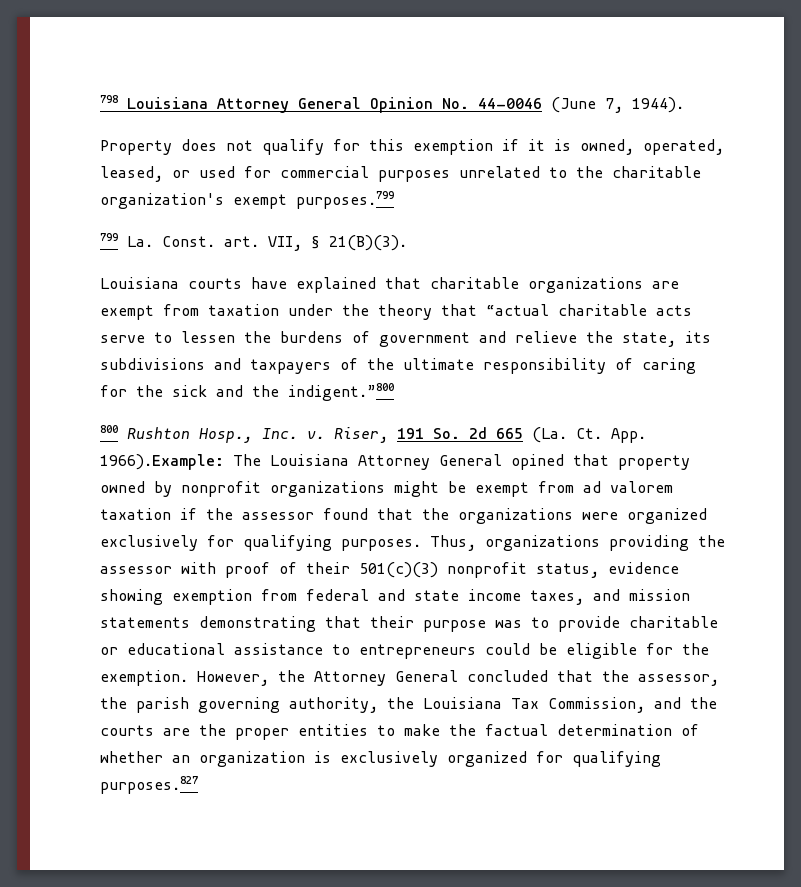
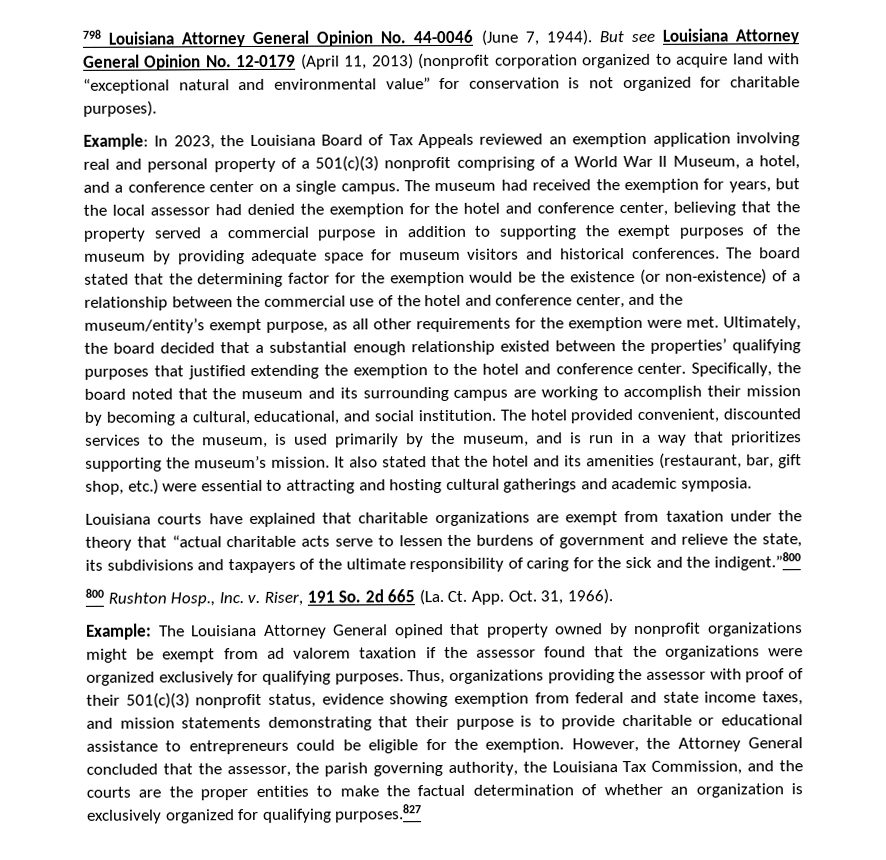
- 798 Louisiana Attorney General Opinion No. 44-0046 (June 7, 1944).
- Property does not qualify for this exemption if it is owned, operated, leased, or used for commercial purposes unrelated to the charitable organization's exempt purposes.799
- 799 La. Const. art. VII, § 21(B)(3).
+ 798 Louisiana Attorney General Opinion No. 44-0046 (June 7, 1944). But see Louisiana Attorney General Opinion No. 12-0179 (April 11, 2013) (nonprofit corporation organized to acquire land with “exceptional natural and environmental value” for conservation is not organized for charitable purposes).
+ Example: In 2023, the Louisiana Board of Tax Appeals reviewed an exemption application involving real and personal property of a 501(c)(3) nonprofit comprising of a World War II Museum, a hotel, and a conference center on a single campus. The museum had received the exemption for years, but the local assessor had denied the exemption for the hotel and conference center, believing that the property served a commercial purpose in addition to supporting the exempt purposes of the museum by providing adequate space for museum visitors and historical conferences. The board stated that the determining factor for the exemption would be the existence (or non-existence) of a relationship between the commercial use of the hotel and conference center, and the museum/entity’s exempt purpose, as all other requirements for the exemption were met. Ultimately, the board decided that a substantial enough relationship existed between the properties’ qualifying purposes that justified extending the exemption to the hotel and conference center. Specifically, the board noted that the museum and its surrounding campus are working to accomplish their mission by becoming a cultural, educational, and social institution. The hotel provided convenient, discounted services to the museum, is used primarily by the museum, and is run in a way that prioritizes supporting the museum’s mission. It also stated that the hotel and its amenities (restaurant, bar, gift shop, etc.) were essential to attracting and hosting cultural gatherings and academic symposia.
- Riser, 191 So. 2d 665 (La. Ct. App. 1966).Example: The Louisiana Attorney General opined that property owned by nonprofit organizations might be exempt from ad valorem taxation if the assessor found that the organizations were organized exclusively for qualifying purposes.
+ Riser, 191 So. 2d 665 (La. Ct. App. Oct. 31, 1966).
+ Example: The Louisiana Attorney General opined that property owned by nonprofit organizations might be exempt from ad valorem taxation if the assessor found that the organizations were organized exclusively for qualifying purposes.
- Thus, organizations providing the assessor with proof of their 501(c)(3) nonprofit status, evidence showing exemption from federal and state income taxes, and mission statements demonstrating that their purpose was to provide charitable or educational assistance to entrepreneurs could be eligible for the exemption.
+ Thus, organizations providing the assessor with proof of their 501(c)(3) nonprofit status, evidence showing exemption from federal and state income taxes, and mission statements demonstrating that their purpose is to provide charitable or educational assistance to entrepreneurs could be eligible for the exemption.

